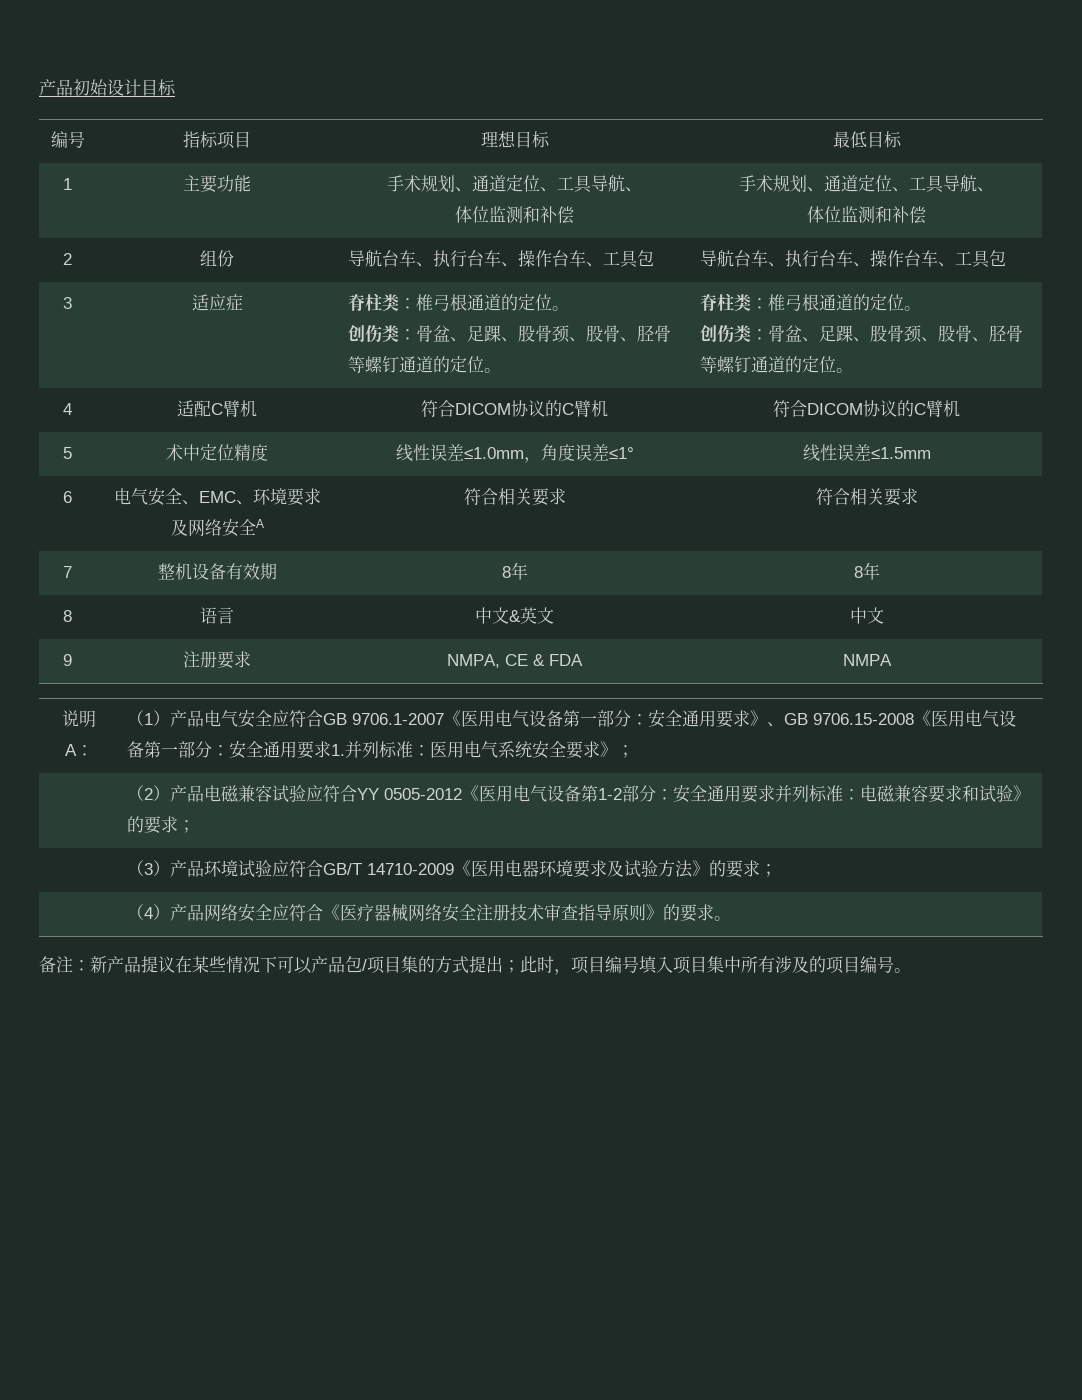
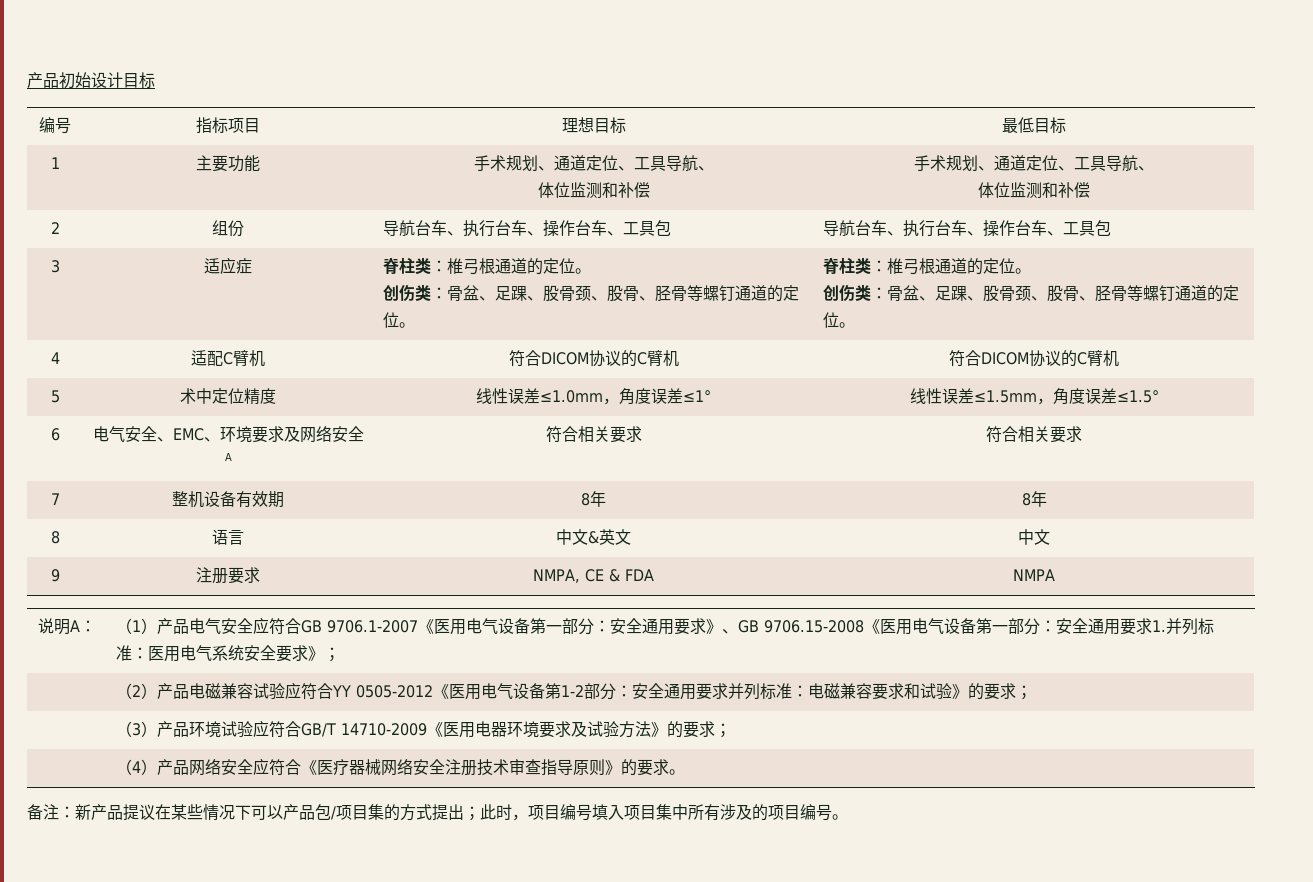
- 5 | 术中定位精度 | 线性误差≤1.0mm，角度误差≤1° | 线性误差≤1.5mm
+ 5 | 术中定位精度 | 线性误差≤1.0mm，角度误差≤1° | 线性误差≤1.5mm，角度误差≤1.5°

